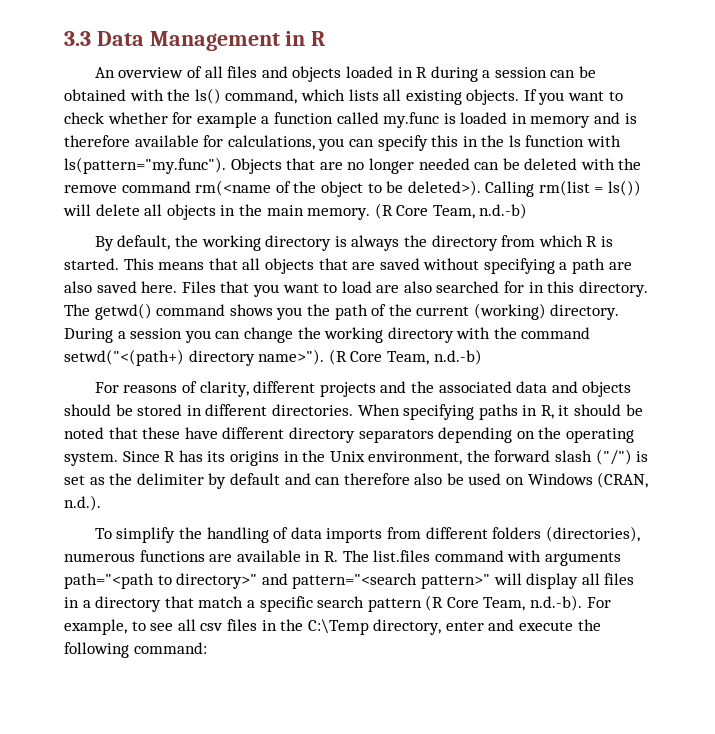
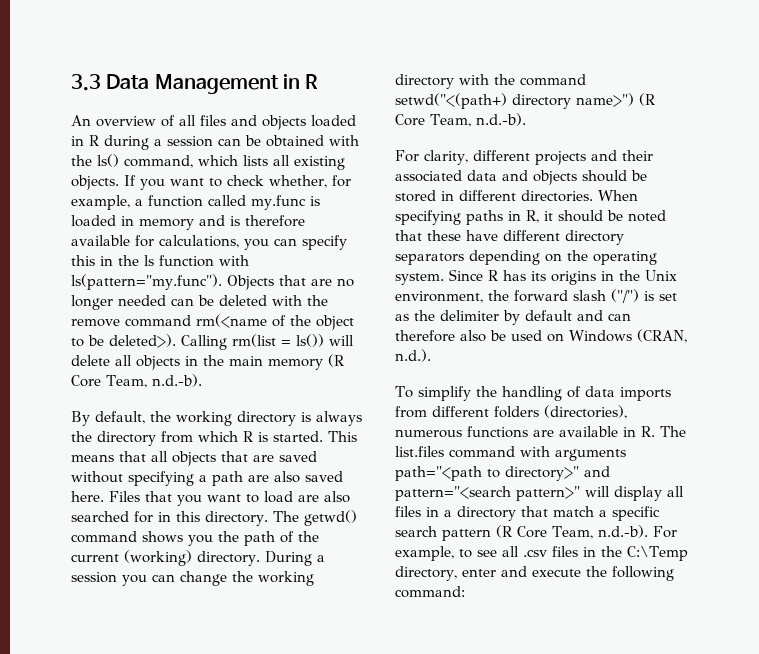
- If you want to check whether for example a function called my.func is loaded in memory and is therefore available for calculations, you can specify this in the ls function with ls(pattern="my.func"). Objects that are no longer needed can be deleted with the remove command rm(<name of the object to be deleted>).
+ If you want to check whether, for example, a function called my.func is loaded in memory and is therefore available for calculations, you can specify this in the ls function with ls(pattern="my.func"). Objects that are no longer needed can be deleted with the remove command rm(<name of the object to be deleted>).
- Calling rm(list = ls()) will delete all objects in the main memory. (R Core Team, n.d.-b)
+ Calling rm(list = ls()) will delete all objects in the main memory (R Core Team, n.d.-b).
- During a session you can change the working directory with the command setwd("<(path+) directory name>"). (R Core Team, n.d.-b)
- For reasons of clarity, different projects and the associated data and objects should be stored in different directories.
+ During a session you can change the working directory with the command setwd("<(path+) directory name>") (R Core Team, n.d.-b).
+ For clarity, different projects and their associated data and objects should be stored in different directories.
- To simplify the handling of data imports from different folders (directories), numerous functions are available in R. The list.files command with arguments path="<path to directory>" and pattern="<search pattern>" will display all files in a directory that match a specific search pattern (R Core Team, n.d.-b). For example, to see all csv files in the C:\Temp directory, enter and execute the following command:
+ To simplify the handling of data imports from different folders (directories), numerous functions are available in R. The list.files command with arguments path="<path to directory>" and pattern="<search pattern>" will display all files in a directory that match a specific search pattern (R Core Team, n.d.-b). For example, to see all .csv files in the C:\Temp directory, enter and execute the following command:

